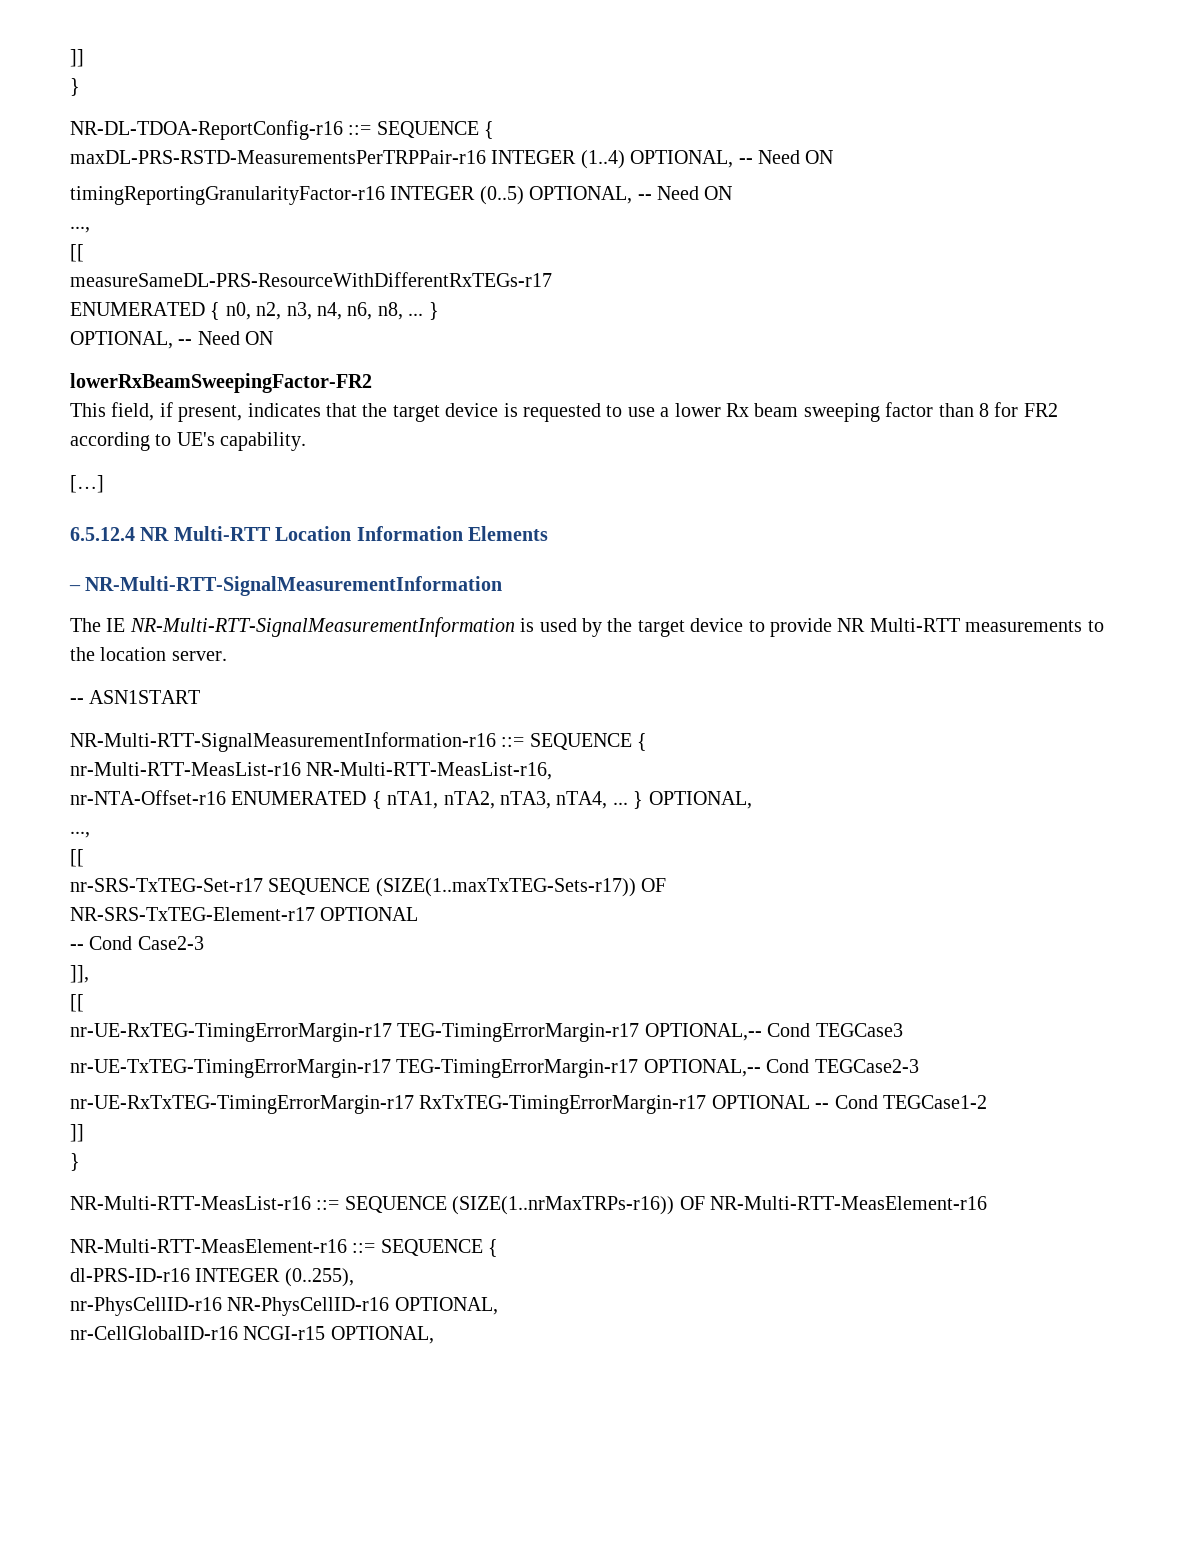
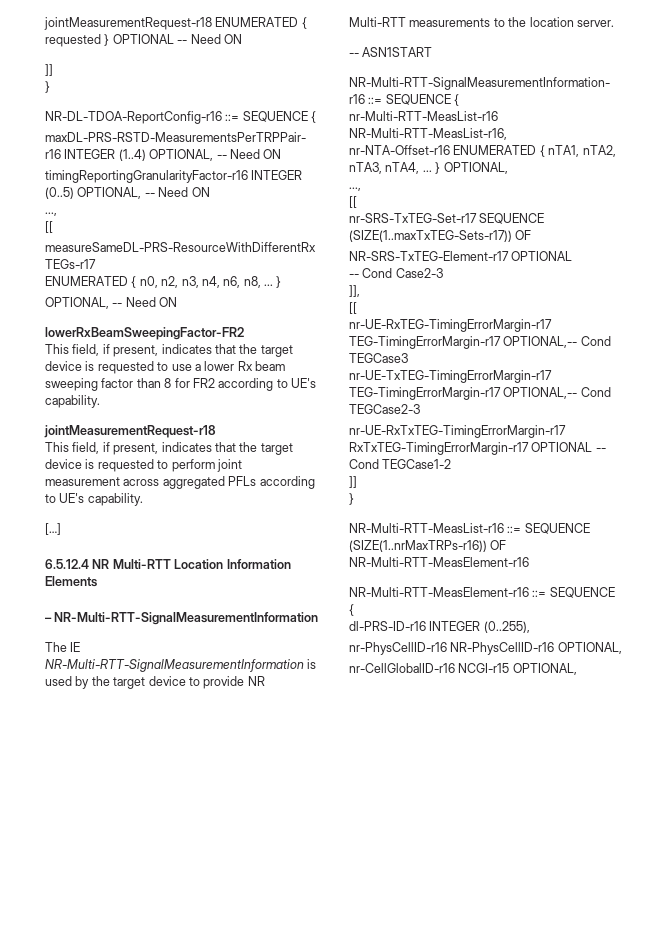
+ jointMeasurementRequest-r18 ENUMERATED { requested } OPTIONAL -- Need ON
  This field, if present, indicates that the target device is requested to use a lower Rx beam sweeping factor than 8 for FR2 according to UE's capability.
+ jointMeasurementRequest-r18
+ This field, if present, indicates that the target device is requested to perform joint measurement across aggregated PFLs according to UE's capability.

